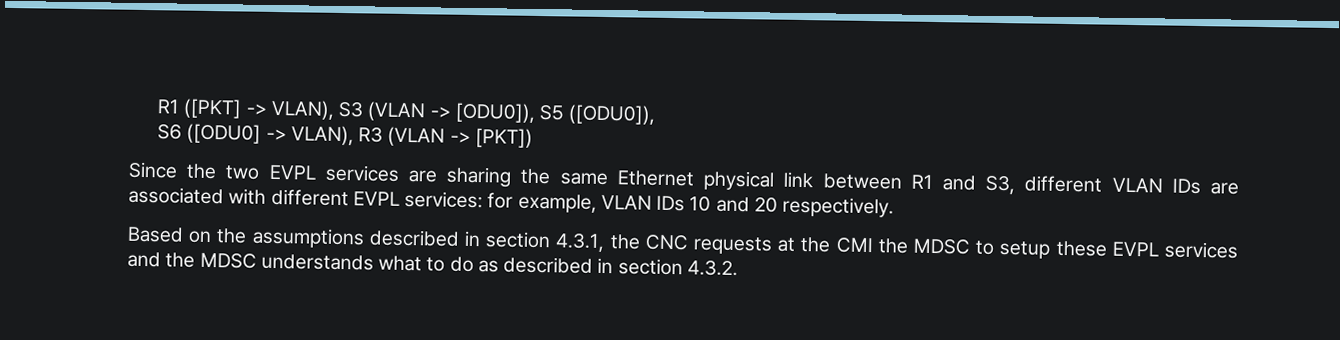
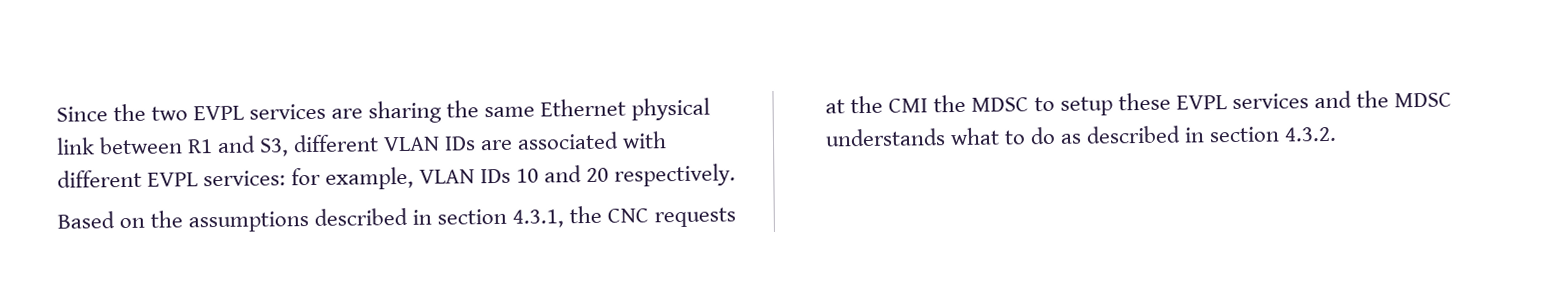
- R1 ([PKT] -> VLAN), S3 (VLAN -> [ODU0]), S5 ([ODU0]),
- S6 ([ODU0] -> VLAN), R3 (VLAN -> [PKT])

